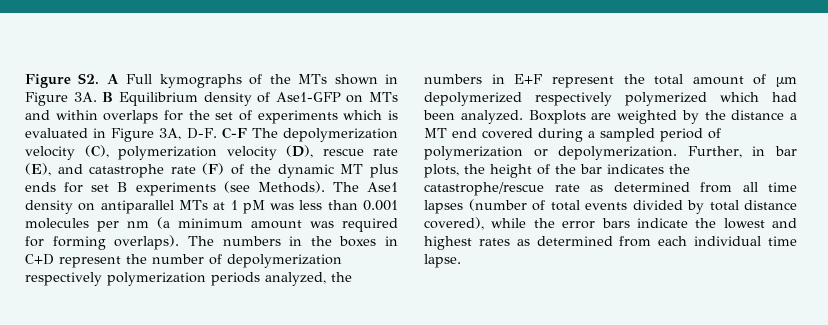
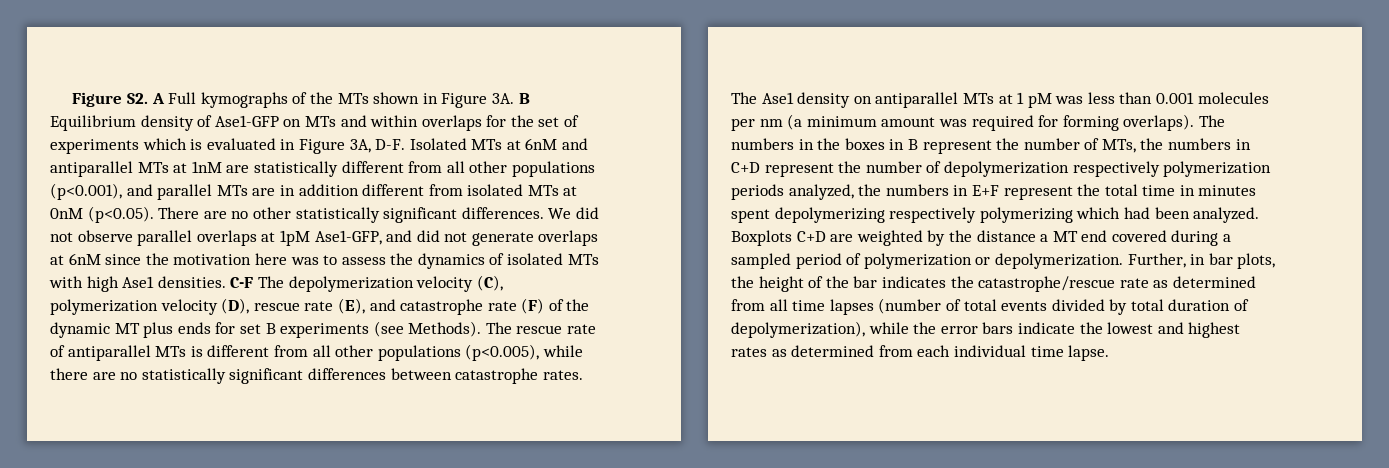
- B Equilibrium density of Ase1-GFP on MTs and within overlaps for the set of experiments which is evaluated in Figure 3A, D-F. C-F The depolymerization velocity (C), polymerization velocity (D), rescue rate (E), and catastrophe rate (F) of the dynamic MT plus ends for set B experiments (see Methods).
+ B Equilibrium density of Ase1-GFP on MTs and within overlaps for the set of experiments which is evaluated in Figure 3A, D-F. Isolated MTs at 6nM and antiparallel MTs at 1nM are statistically different from all other populations (p<0.001), and parallel MTs are in addition different from isolated MTs at 0nM (p<0.05). There are no other statistically significant differences. We did not observe parallel overlaps at 1pM Ase1-GFP, and did not generate overlaps at 6nM since the motivation here was to assess the dynamics of isolated MTs with high Ase1 densities. C-F The depolymerization velocity (C), polymerization velocity (D), rescue rate (E), and catastrophe rate (F) of the dynamic MT plus ends for set B experiments (see Methods).
- The Ase1 density on antiparallel MTs at 1 pM was less than 0.001 molecules per nm (a minimum amount was required for forming overlaps).
+ The rescue rate of antiparallel MTs is different from all other populations (p<0.005), while there are no statistically significant differences between catastrophe rates. The Ase1 density on antiparallel MTs at 1 pM was less than 0.001 molecules per nm (a minimum amount was required for forming overlaps).
- The numbers in the boxes in C+D represent the number of depolymerization respectively polymerization periods analyzed, the numbers in E+F represent the total amount of µm depolymerized respectively polymerized which had been analyzed.
+ The numbers in the boxes in B represent the number of MTs, the numbers in C+D represent the number of depolymerization respectively polymerization periods analyzed, the numbers in E+F represent the total time in minutes spent depolymerizing respectively polymerizing which had been analyzed.
- Boxplots are weighted by the distance a MT end covered during a sampled period of polymerization or depolymerization.
+ Boxplots C+D are weighted by the distance a MT end covered during a sampled period of polymerization or depolymerization.
- Further, in bar plots, the height of the bar indicates the catastrophe/rescue rate as determined from all time lapses (number of total events divided by total distance covered), while the error bars indicate the lowest and highest rates as determined from each individual time lapse.
+ Further, in bar plots, the height of the bar indicates the catastrophe/rescue rate as determined from all time lapses (number of total events divided by total duration of depolymerization), while the error bars indicate the lowest and highest rates as determined from each individual time lapse.

